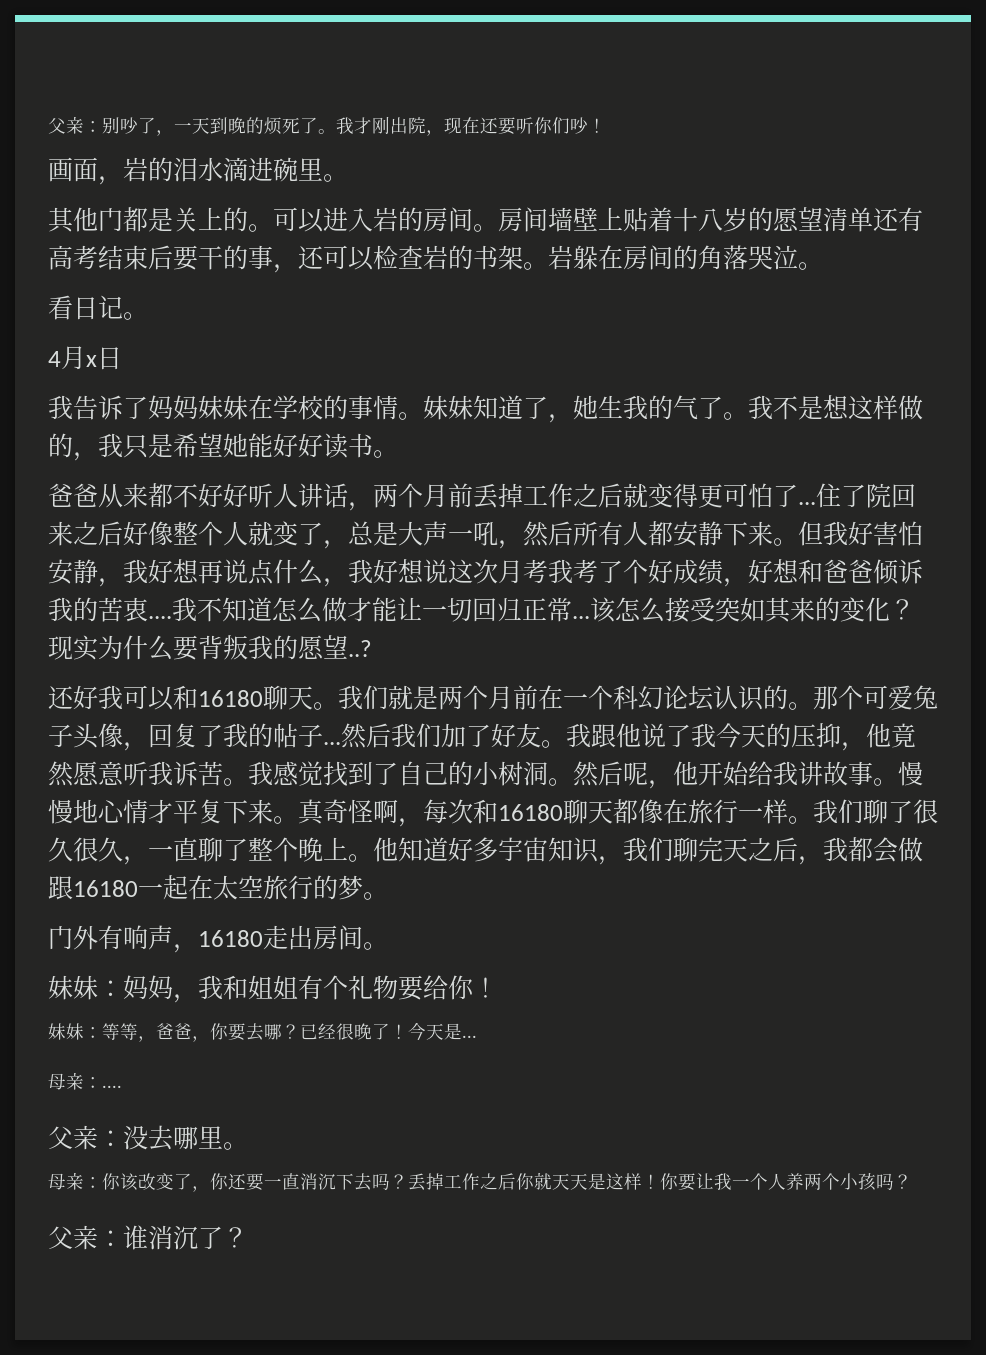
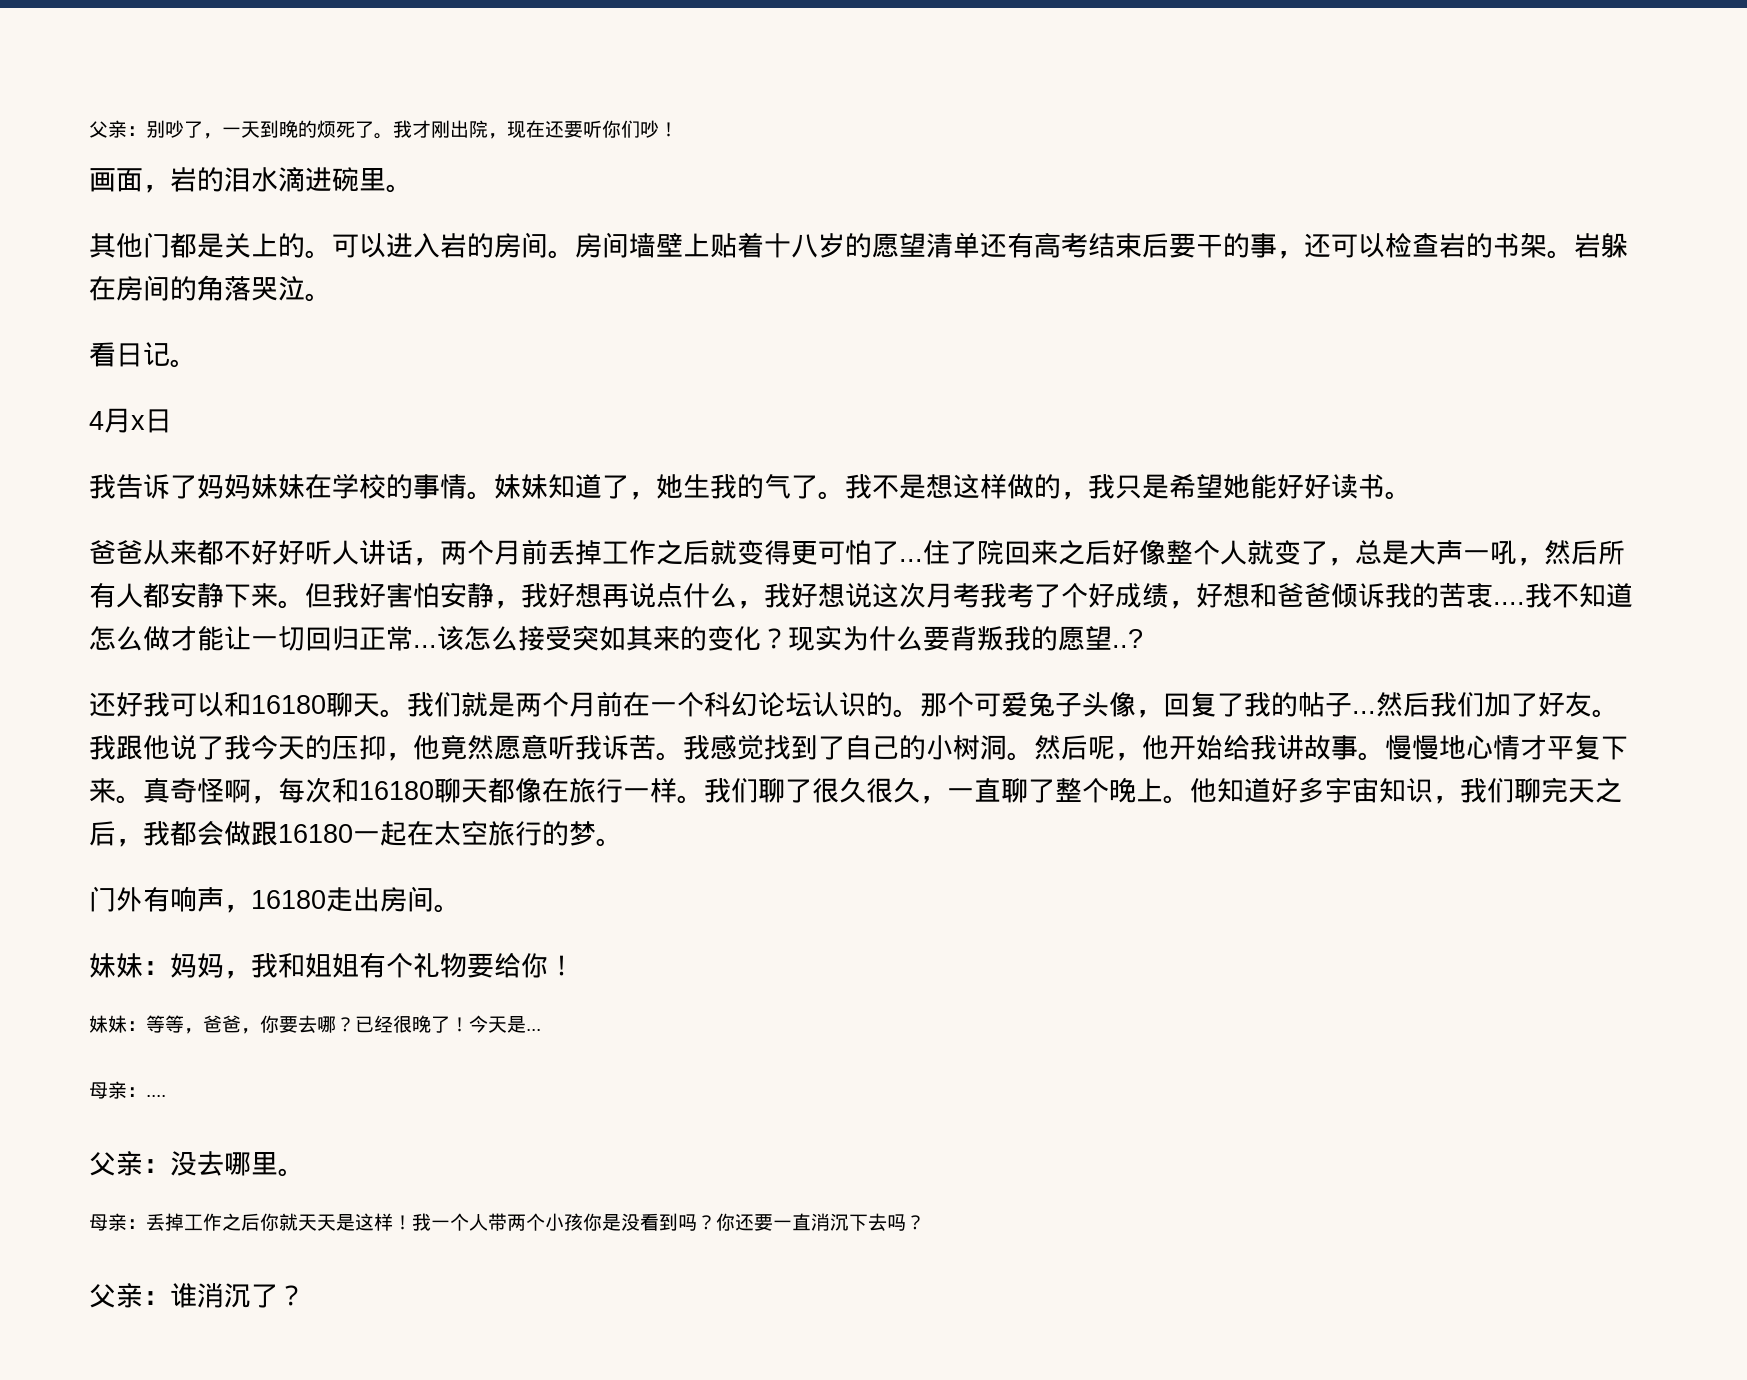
- 母亲：你该改变了，你还要一直消沉下去吗？丢掉工作之后你就天天是这样！
+ 母亲：丢掉工作之后你就天天是这样！
- 你要让我一个人养两个小孩吗？
+ 我一个人带两个小孩你是没看到吗？你还要一直消沉下去吗？

